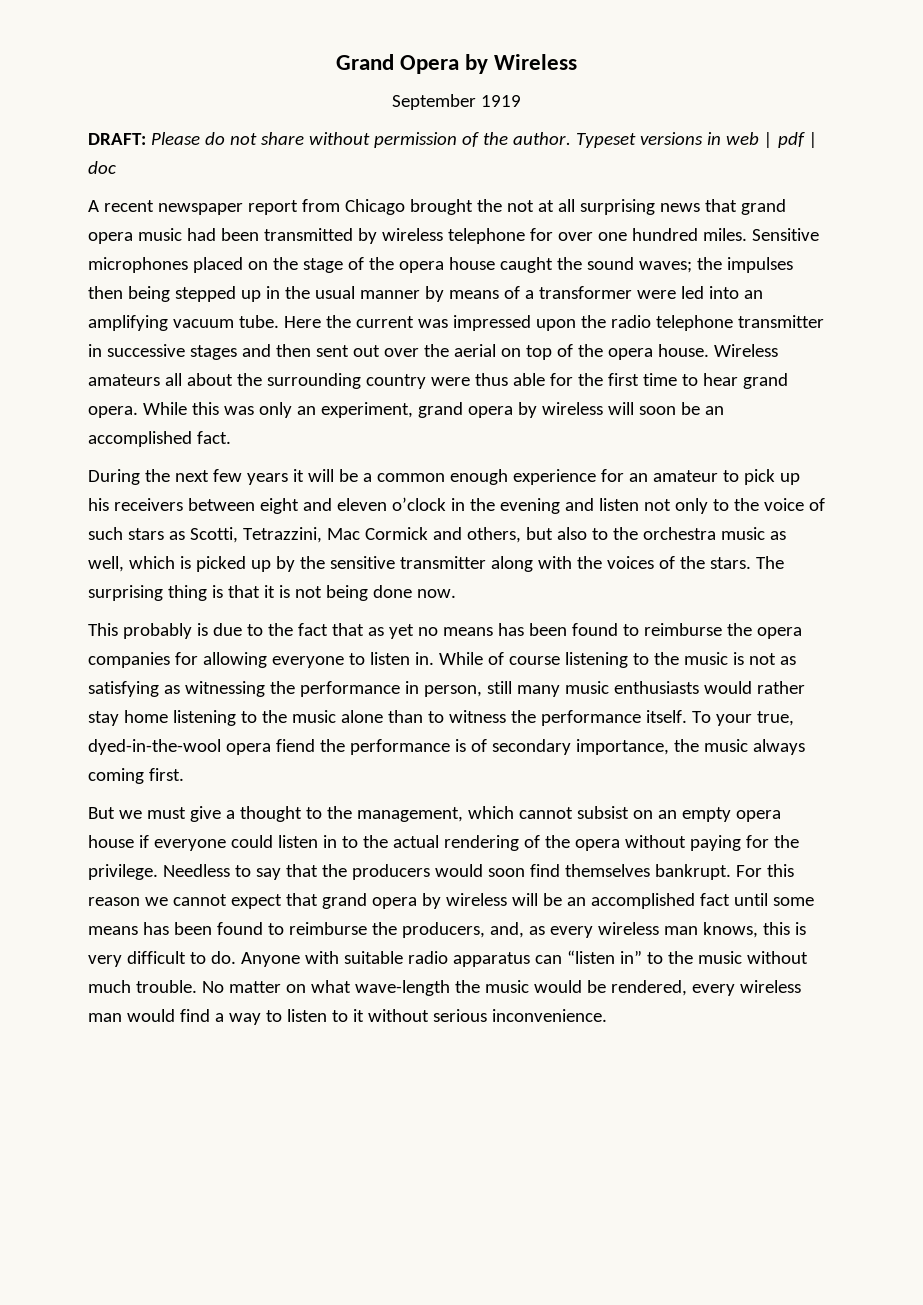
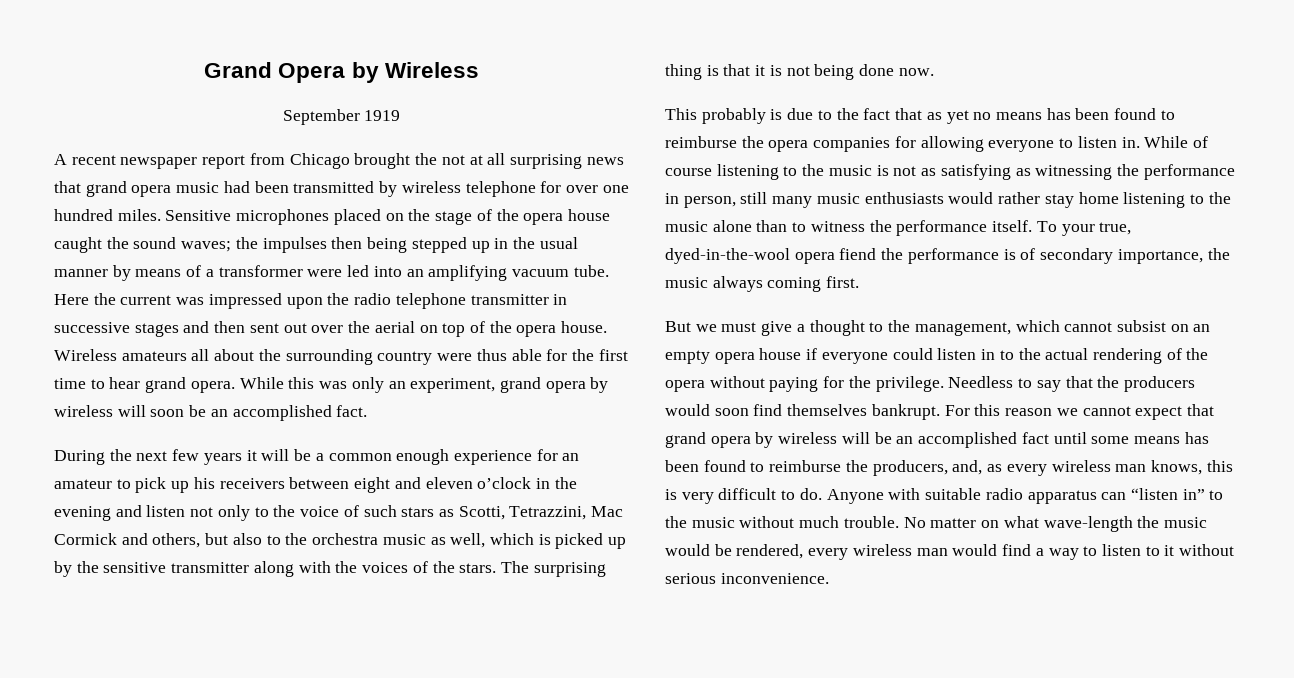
- DRAFT: Please do not share without permission of the author. Typeset versions in web | pdf | doc

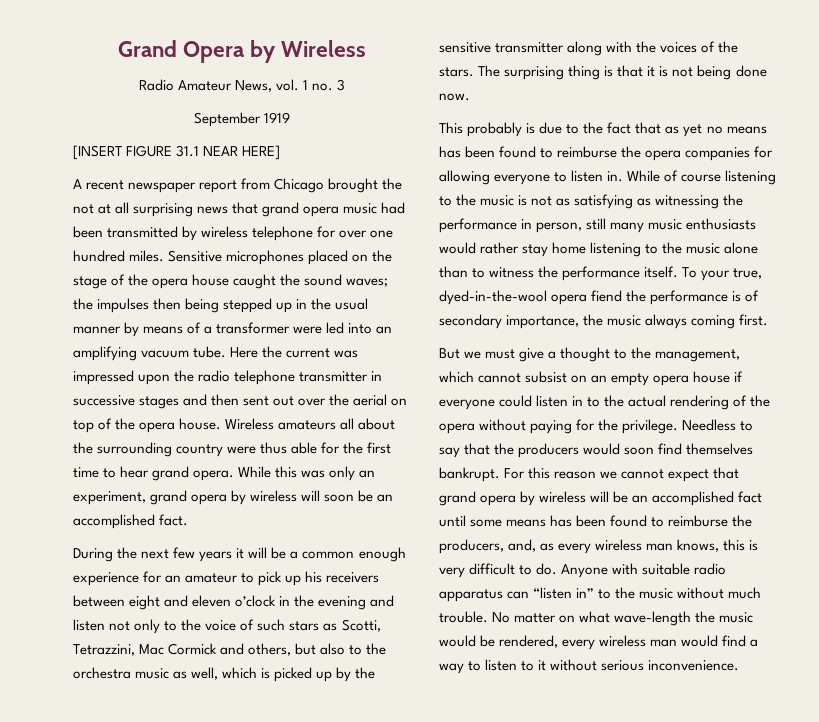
+ Radio Amateur News, vol. 1 no. 3
  September 1919
+ [INSERT FIGURE 31.1 NEAR HERE]

